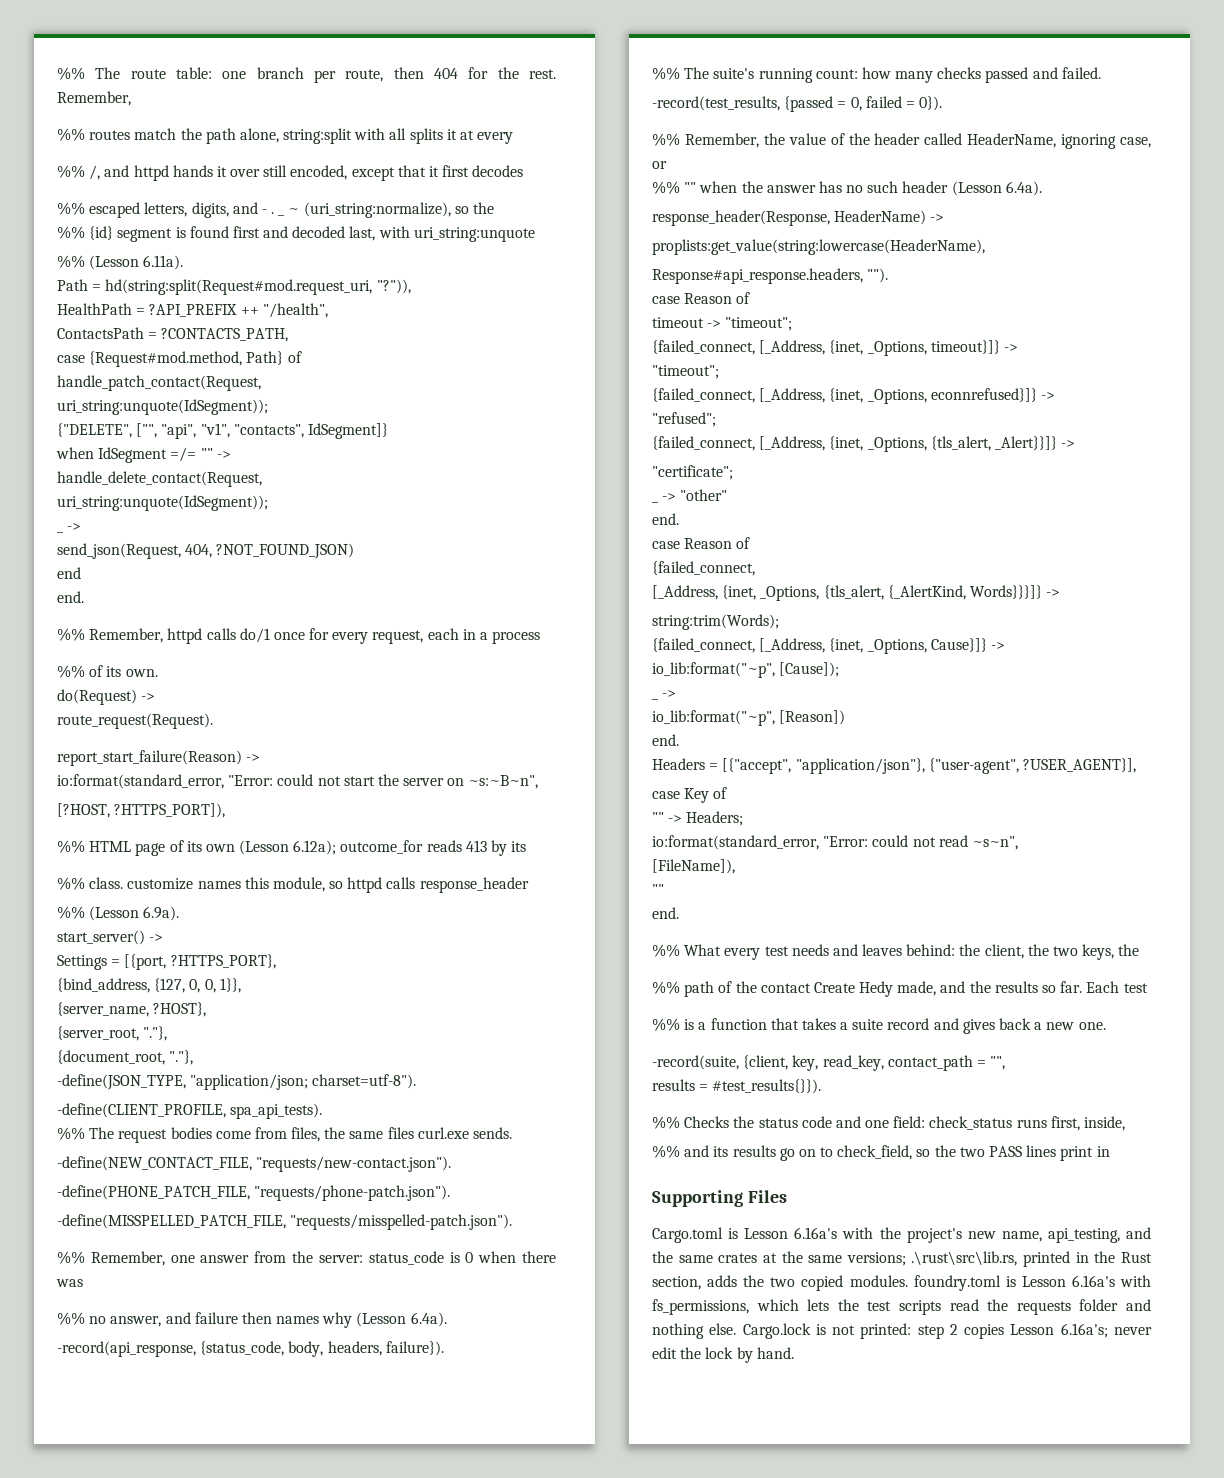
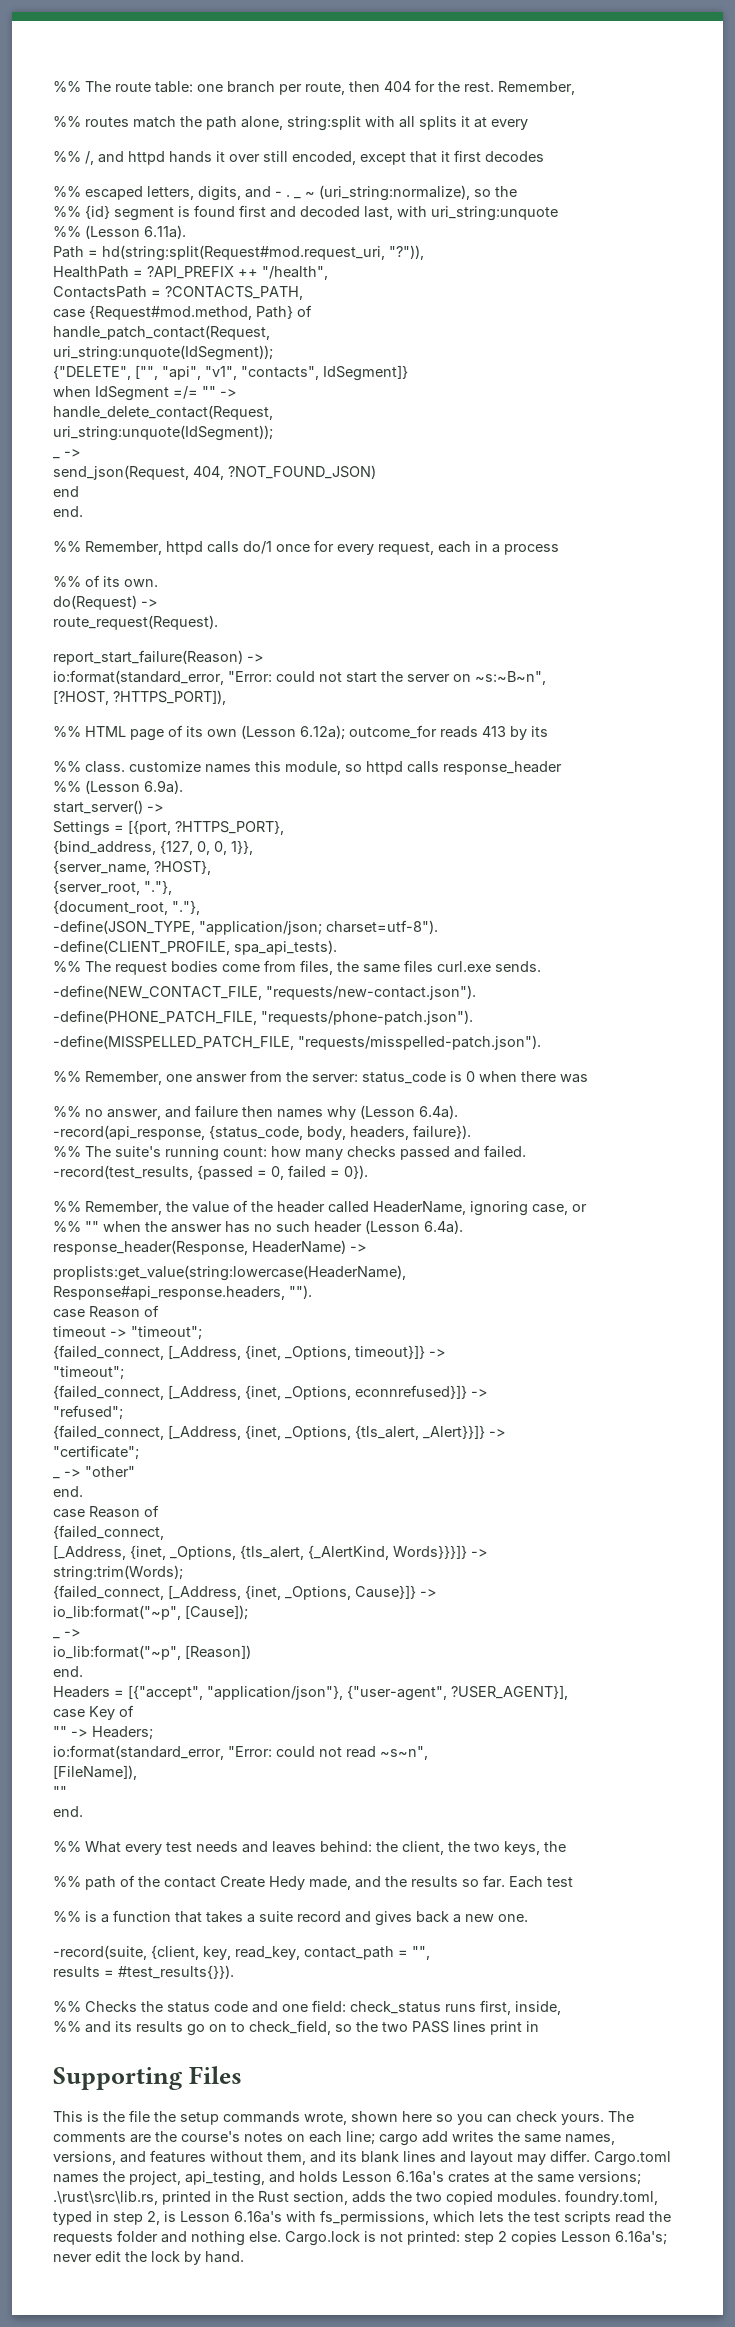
- Cargo.toml is Lesson 6.16a's with the project's new name, api_testing, and the same crates at the same versions; .\rust\src\lib.rs, printed in the Rust section, adds the two copied modules. foundry.toml is Lesson 6.16a's with fs_permissions, which lets the test scripts read the requests folder and nothing else.
+ This is the file the setup commands wrote, shown here so you can check yours. The comments are the course's notes on each line; cargo add writes the same names, versions, and features without them, and its blank lines and layout may differ. Cargo.toml names the project, api_testing, and holds Lesson 6.16a's crates at the same versions; .\rust\src\lib.rs, printed in the Rust section, adds the two copied modules. foundry.toml, typed in step 2, is Lesson 6.16a's with fs_permissions, which lets the test scripts read the requests folder and nothing else.

